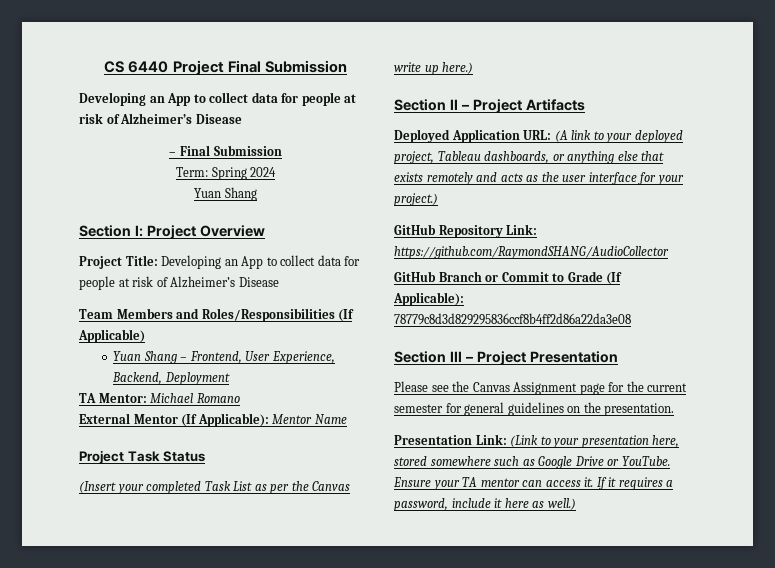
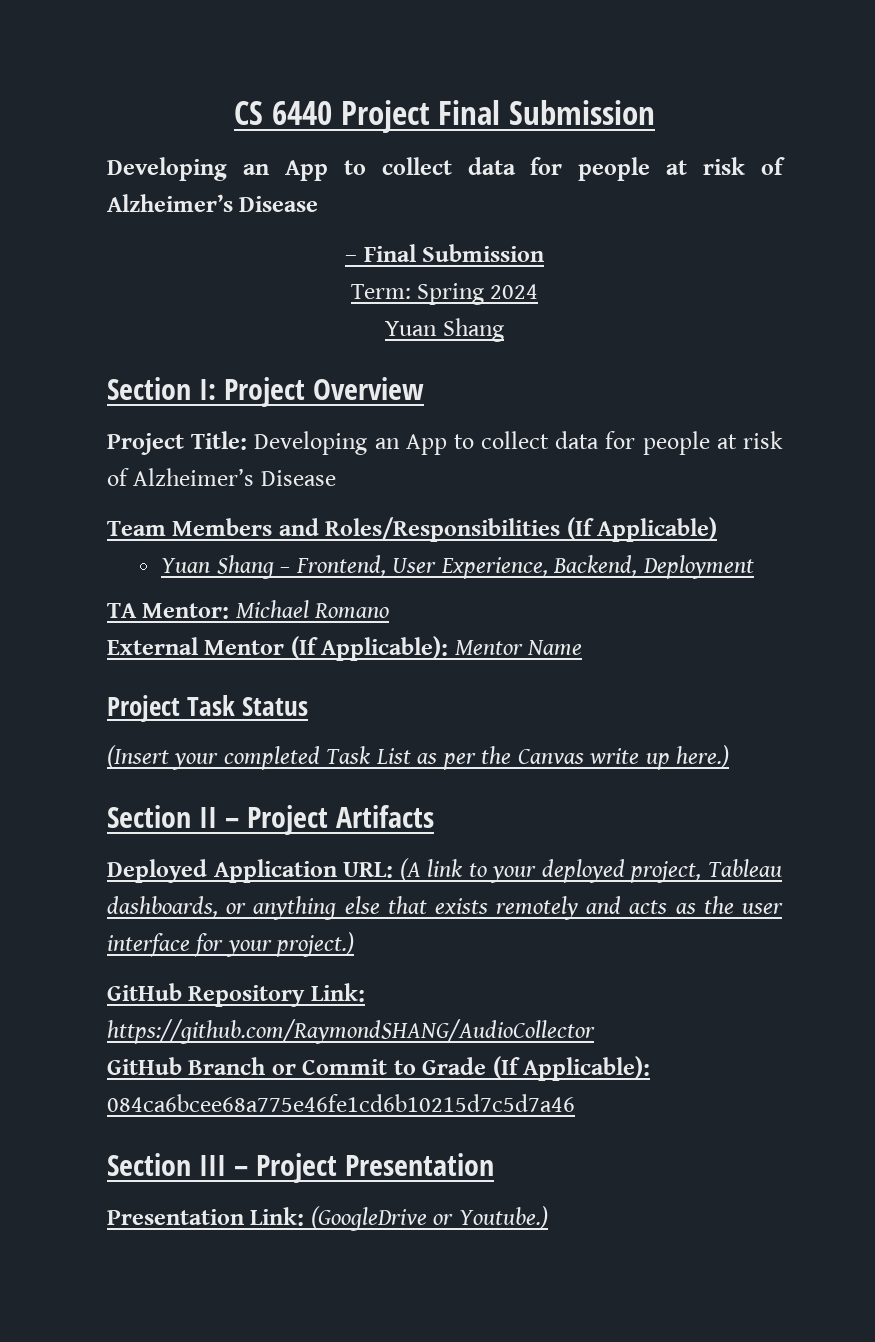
- GitHub Branch or Commit to Grade (If Applicable): 78779c8d3d829295836ccf8b4ff2d86a22da3e08
+ GitHub Branch or Commit to Grade (If Applicable): 084ca6bcee68a775e46fe1cd6b10215d7c5d7a46
- Please see the Canvas Assignment page for the current semester for general guidelines on the presentation.
- Presentation Link: (Link to your presentation here, stored somewhere such as Google Drive or YouTube. Ensure your TA mentor can access it. If it requires a password, include it here as well.)
+ Presentation Link: (GoogleDrive or Youtube.)

